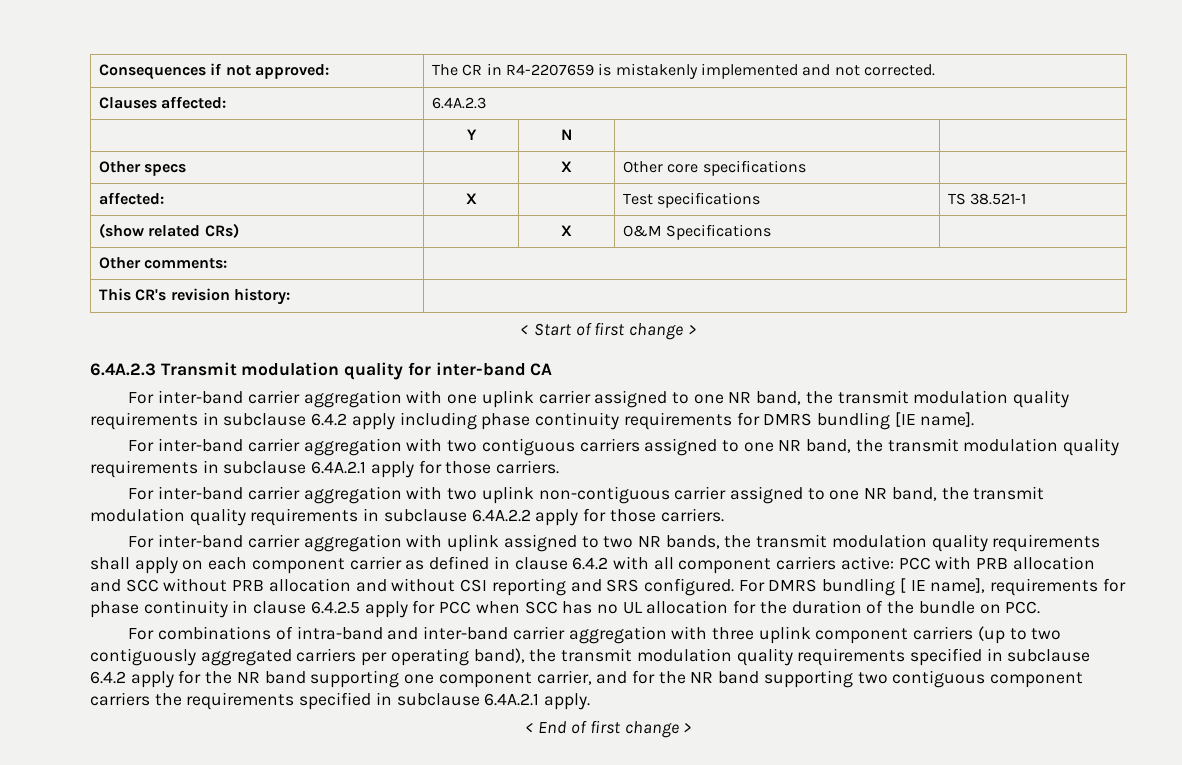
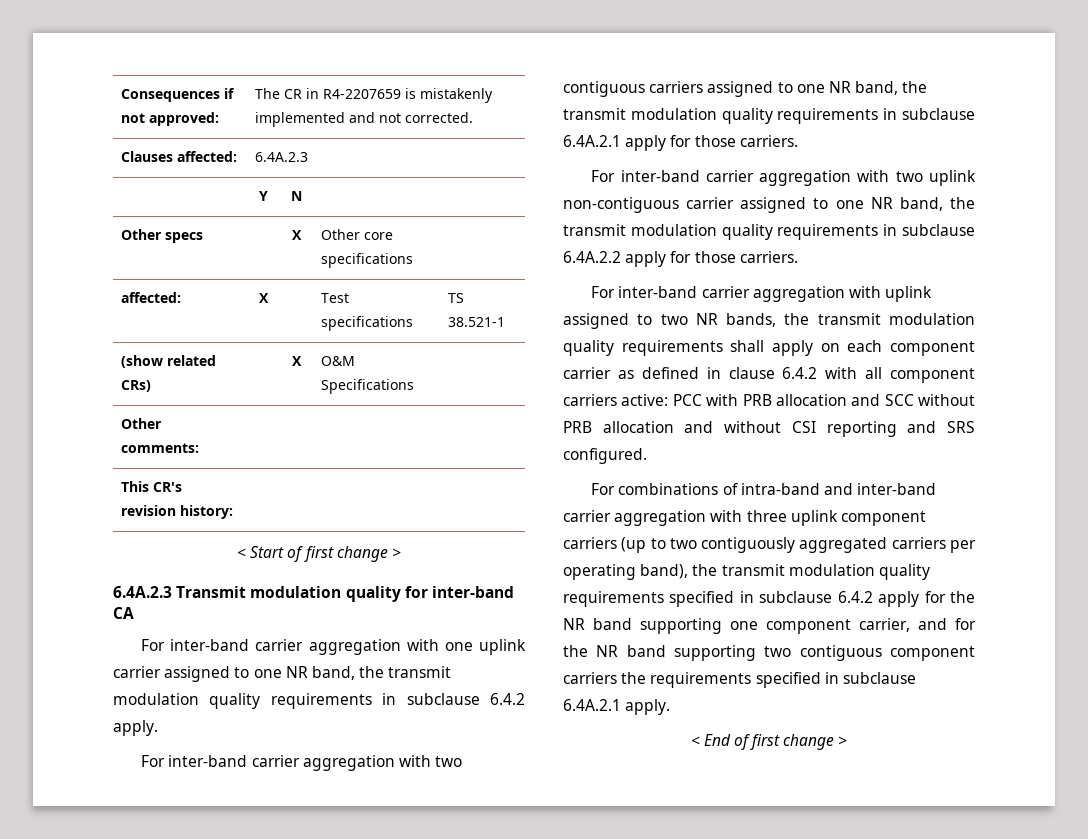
- For inter-band carrier aggregation with one uplink carrier assigned to one NR band, the transmit modulation quality requirements in subclause 6.4.2 apply including phase continuity requirements for DMRS bundling [IE name].
+ For inter-band carrier aggregation with one uplink carrier assigned to one NR band, the transmit modulation quality requirements in subclause 6.4.2 apply.
- For DMRS bundling [ IE name], requirements for phase continuity in clause 6.4.2.5 apply for PCC when SCC has no UL allocation for the duration of the bundle on PCC.

